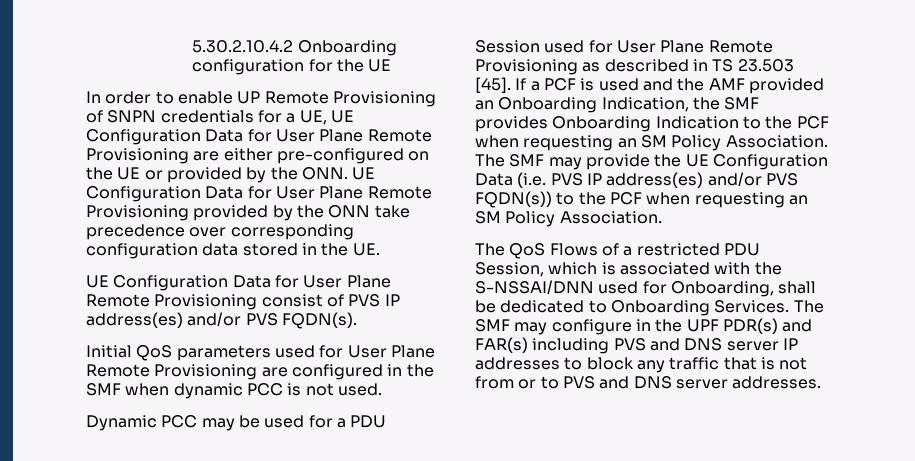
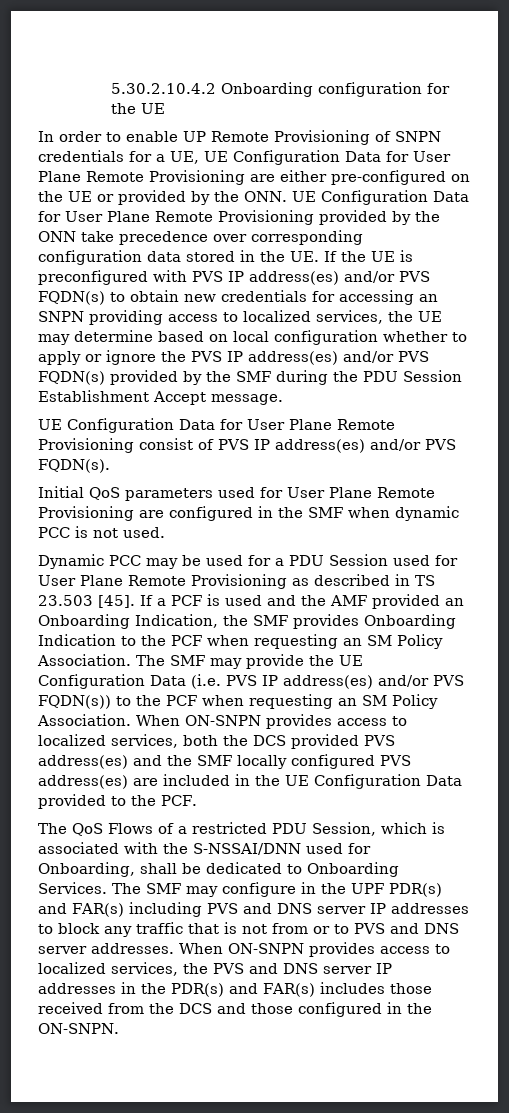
- In order to enable UP Remote Provisioning of SNPN credentials for a UE, UE Configuration Data for User Plane Remote Provisioning are either pre-configured on the UE or provided by the ONN. UE Configuration Data for User Plane Remote Provisioning provided by the ONN take precedence over corresponding configuration data stored in the UE.
+ In order to enable UP Remote Provisioning of SNPN credentials for a UE, UE Configuration Data for User Plane Remote Provisioning are either pre-configured on the UE or provided by the ONN. UE Configuration Data for User Plane Remote Provisioning provided by the ONN take precedence over corresponding configuration data stored in the UE. If the UE is preconfigured with PVS IP address(es) and/or PVS FQDN(s) to obtain new credentials for accessing an SNPN providing access to localized services, the UE may determine based on local configuration whether to apply or ignore the PVS IP address(es) and/or PVS FQDN(s) provided by the SMF during the PDU Session Establishment Accept message.
+ When ON-SNPN provides access to localized services, both the DCS provided PVS address(es) and the SMF locally configured PVS address(es) are included in the UE Configuration Data provided to the PCF.
+ When ON-SNPN provides access to localized services, the PVS and DNS server IP addresses in the PDR(s) and FAR(s) includes those received from the DCS and those configured in the ON-SNPN.

